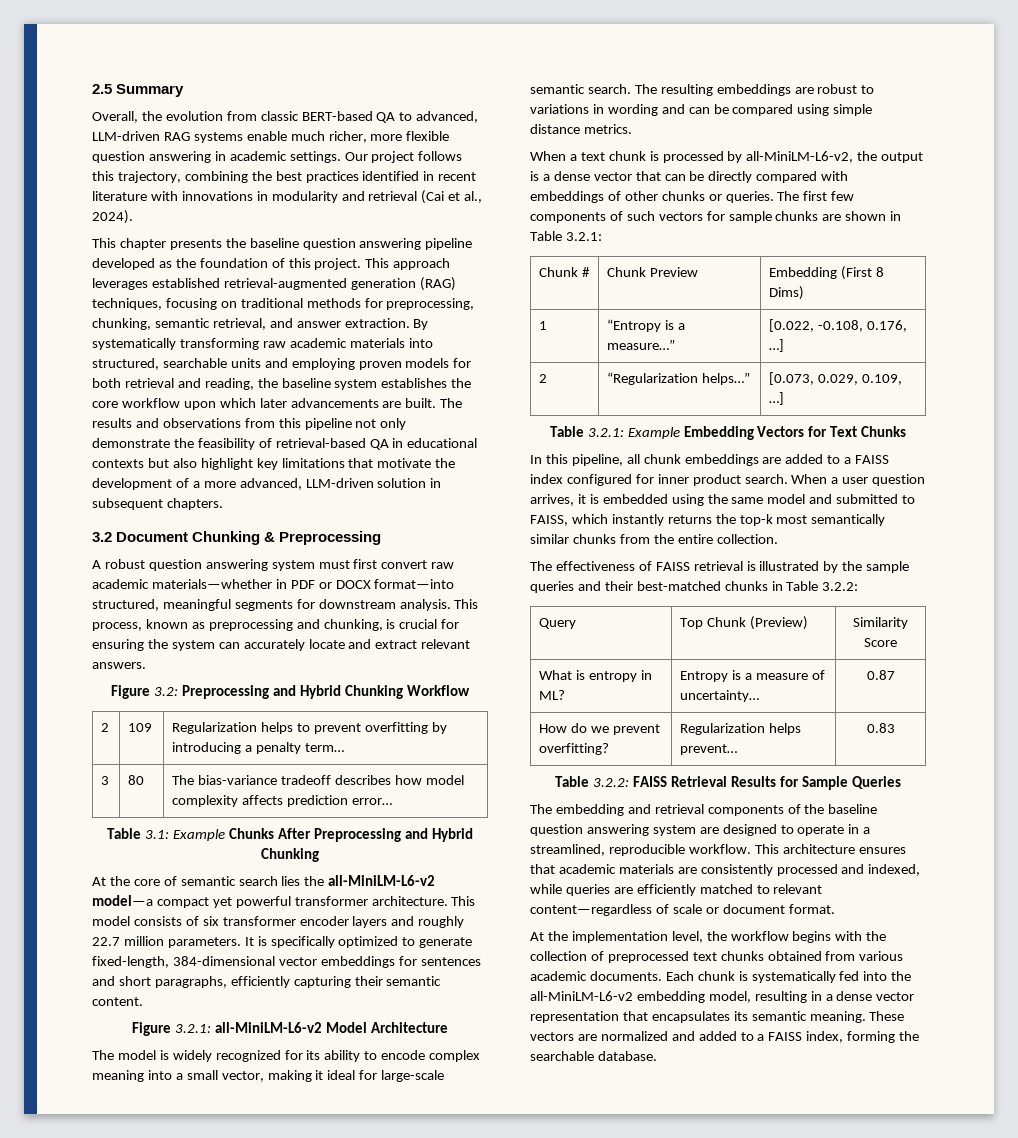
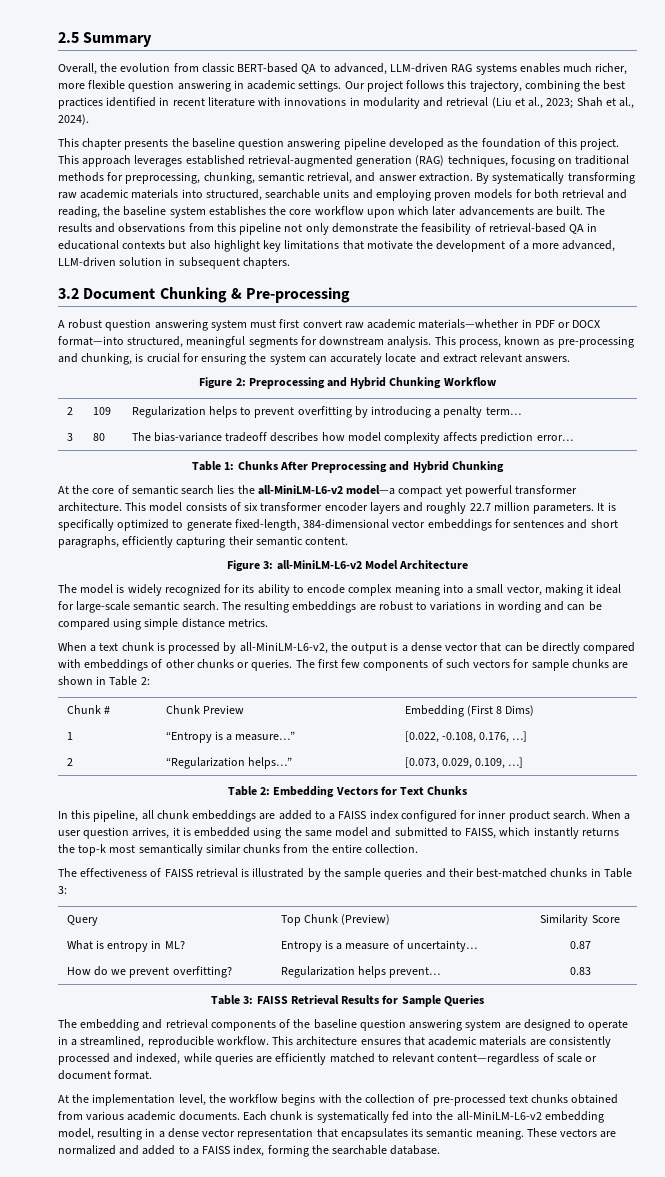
- Overall, the evolution from classic BERT-based QA to advanced, LLM-driven RAG systems enable much richer, more flexible question answering in academic settings.
+ Overall, the evolution from classic BERT-based QA to advanced, LLM-driven RAG systems enables much richer, more flexible question answering in academic settings.
- Our project follows this trajectory, combining the best practices identified in recent literature with innovations in modularity and retrieval (Cai et al., 2024).
+ Our project follows this trajectory, combining the best practices identified in recent literature with innovations in modularity and retrieval (Liu et al., 2023; Shah et al., 2024).
- 3.2 Document Chunking & Preprocessing
+ 3.2 Document Chunking & Pre-processing
- This process, known as preprocessing and chunking, is crucial for ensuring the system can accurately locate and extract relevant answers.
+ This process, known as pre-processing and chunking, is crucial for ensuring the system can accurately locate and extract relevant answers.
- Figure 3.2: Preprocessing and Hybrid Chunking Workflow
+ Figure 2: Preprocessing and Hybrid Chunking Workflow
- Table 3.1: Example Chunks After Preprocessing and Hybrid Chunking
+ Table 1: Chunks After Preprocessing and Hybrid Chunking
- Figure 3.2.1: all-MiniLM-L6-v2 Model Architecture
+ Figure 3: all-MiniLM-L6-v2 Model Architecture
- The first few components of such vectors for sample chunks are shown in Table 3.2.1:
+ The first few components of such vectors for sample chunks are shown in Table 2:
- Table 3.2.1: Example Embedding Vectors for Text Chunks
+ Table 2: Embedding Vectors for Text Chunks
- The effectiveness of FAISS retrieval is illustrated by the sample queries and their best-matched chunks in Table 3.2.2:
+ The effectiveness of FAISS retrieval is illustrated by the sample queries and their best-matched chunks in Table 3:
- Table 3.2.2: FAISS Retrieval Results for Sample Queries
+ Table 3: FAISS Retrieval Results for Sample Queries
- At the implementation level, the workflow begins with the collection of preprocessed text chunks obtained from various academic documents.
+ At the implementation level, the workflow begins with the collection of pre-processed text chunks obtained from various academic documents.

